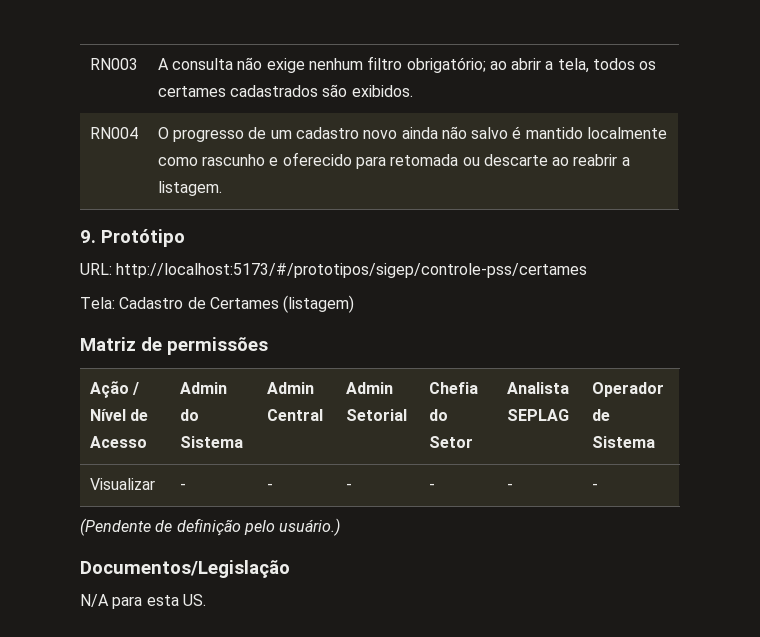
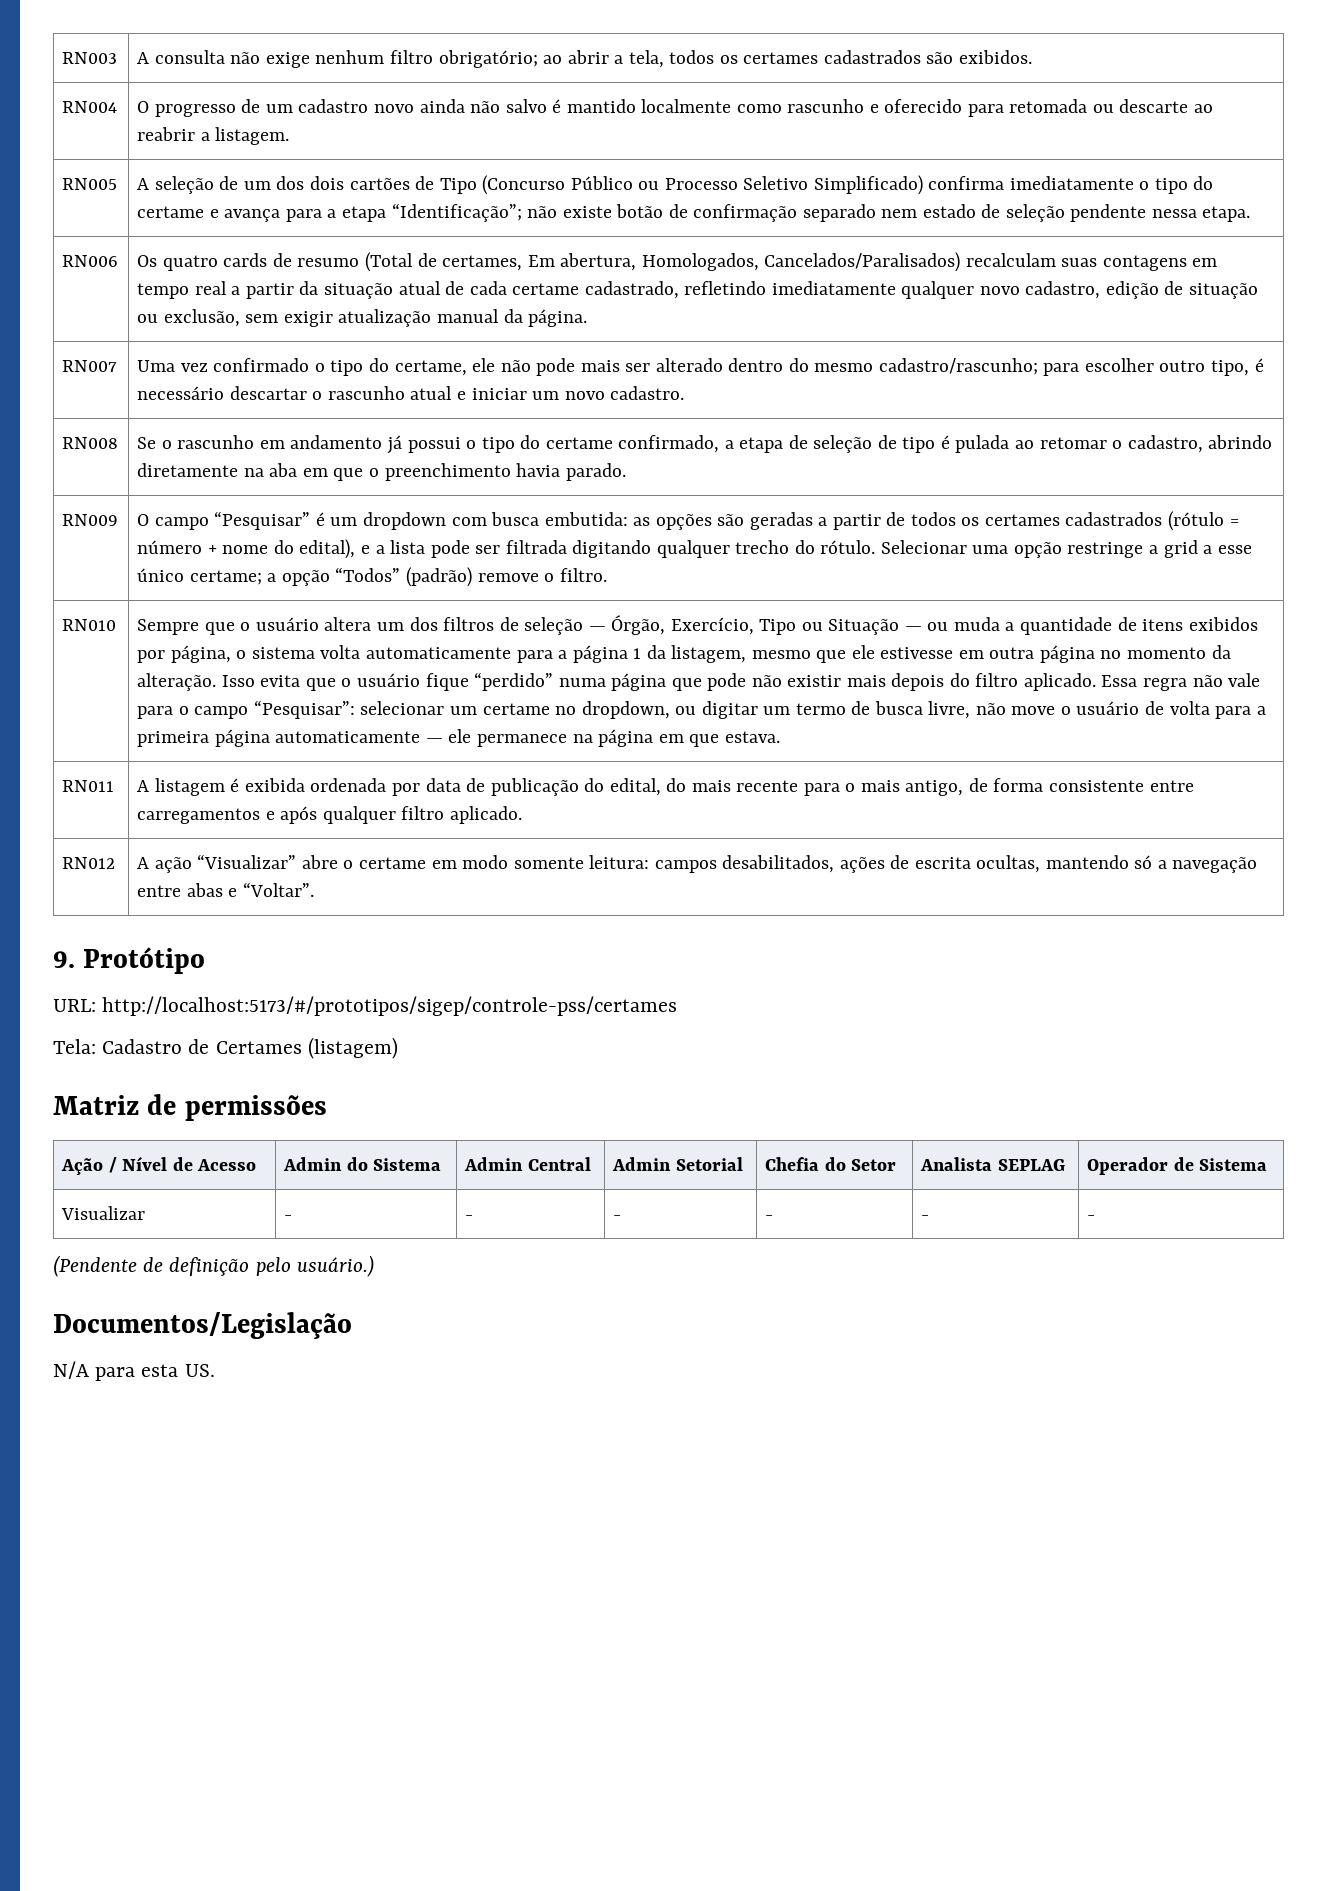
+ RN005 | A seleção de um dos dois cartões de Tipo (Concurso Público ou Processo Seletivo Simplificado) confirma imediatamente o tipo do certame e avança para a etapa “Identificação”; não existe botão de confirmação separado nem estado de seleção pendente nessa etapa.
+ RN006 | Os quatro cards de resumo (Total de certames, Em abertura, Homologados, Cancelados/Paralisados) recalculam suas contagens em tempo real a partir da situação atual de cada certame cadastrado, refletindo imediatamente qualquer novo cadastro, edição de situação ou exclusão, sem exigir atualização manual da página.
+ RN007 | Uma vez confirmado o tipo do certame, ele não pode mais ser alterado dentro do mesmo cadastro/rascunho; para escolher outro tipo, é necessário descartar o rascunho atual e iniciar um novo cadastro.
+ RN008 | Se o rascunho em andamento já possui o tipo do certame confirmado, a etapa de seleção de tipo é pulada ao retomar o cadastro, abrindo diretamente na aba em que o preenchimento havia parado.
+ RN009 | O campo “Pesquisar” é um dropdown com busca embutida: as opções são geradas a partir de todos os certames cadastrados (rótulo = número + nome do edital), e a lista pode ser filtrada digitando qualquer trecho do rótulo. Selecionar uma opção restringe a grid a esse único certame; a opção “Todos” (padrão) remove o filtro.
+ RN010 | Sempre que o usuário altera um dos filtros de seleção — Órgão, Exercício, Tipo ou Situação — ou muda a quantidade de itens exibidos por página, o sistema volta automaticamente para a página 1 da listagem, mesmo que ele estivesse em outra página no momento da alteração. Isso evita que o usuário fique “perdido” numa página que pode não existir mais depois do filtro aplicado. Essa regra não vale para o campo “Pesquisar”: selecionar um certame no dropdown, ou digitar um termo de busca livre, não move o usuário de volta para a primeira página automaticamente — ele permanece na página em que estava.
+ RN011 | A listagem é exibida ordenada por data de publicação do edital, do mais recente para o mais antigo, de forma consistente entre carregamentos e após qualquer filtro aplicado.
+ RN012 | A ação “Visualizar” abre o certame em modo somente leitura: campos desabilitados, ações de escrita ocultas, mantendo só a navegação entre abas e “Voltar”.

